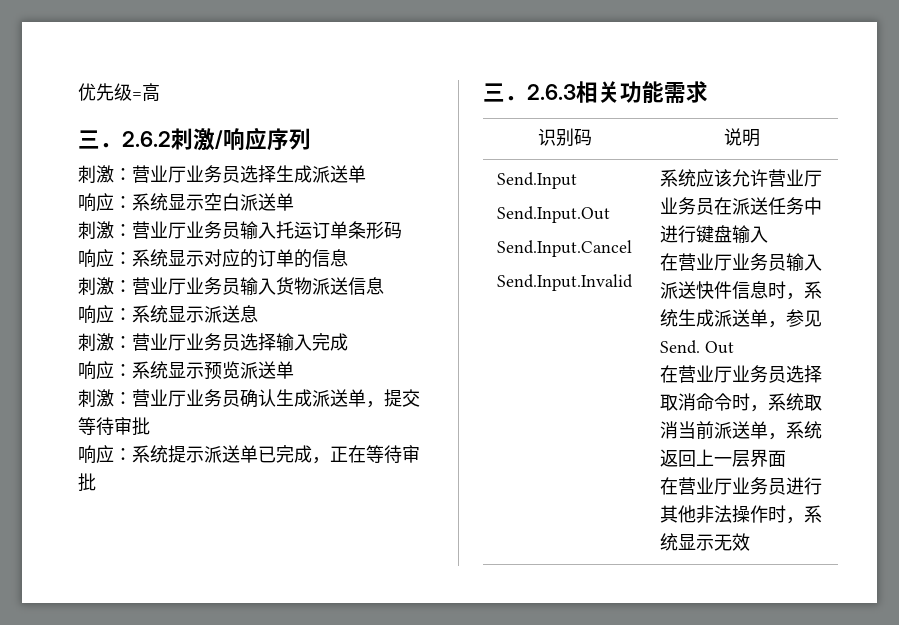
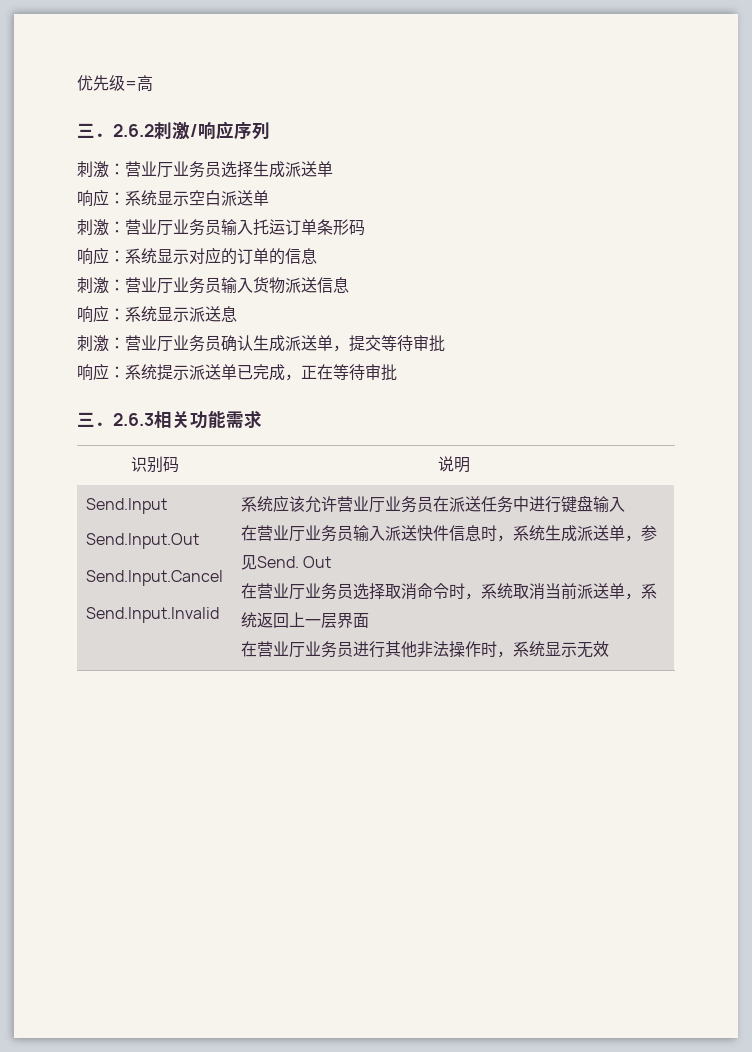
- 刺激：营业厅业务员选择输入完成
- 响应：系统显示预览派送单

